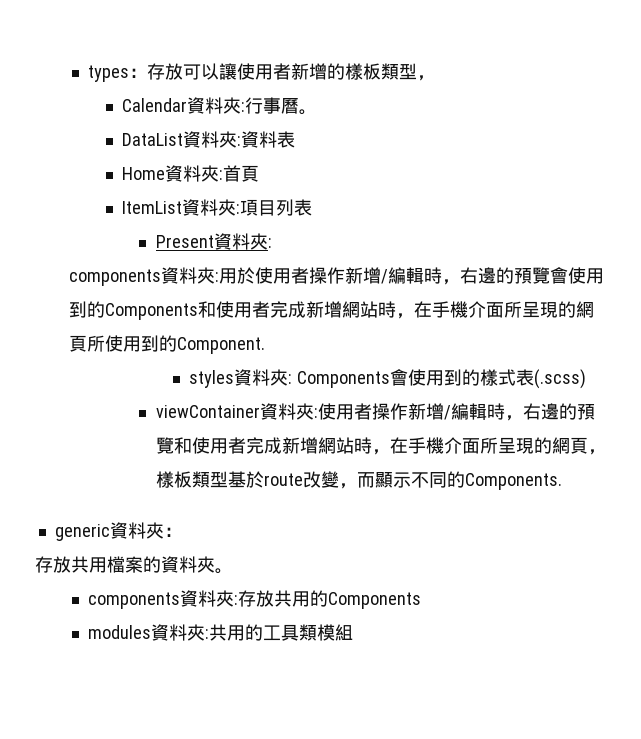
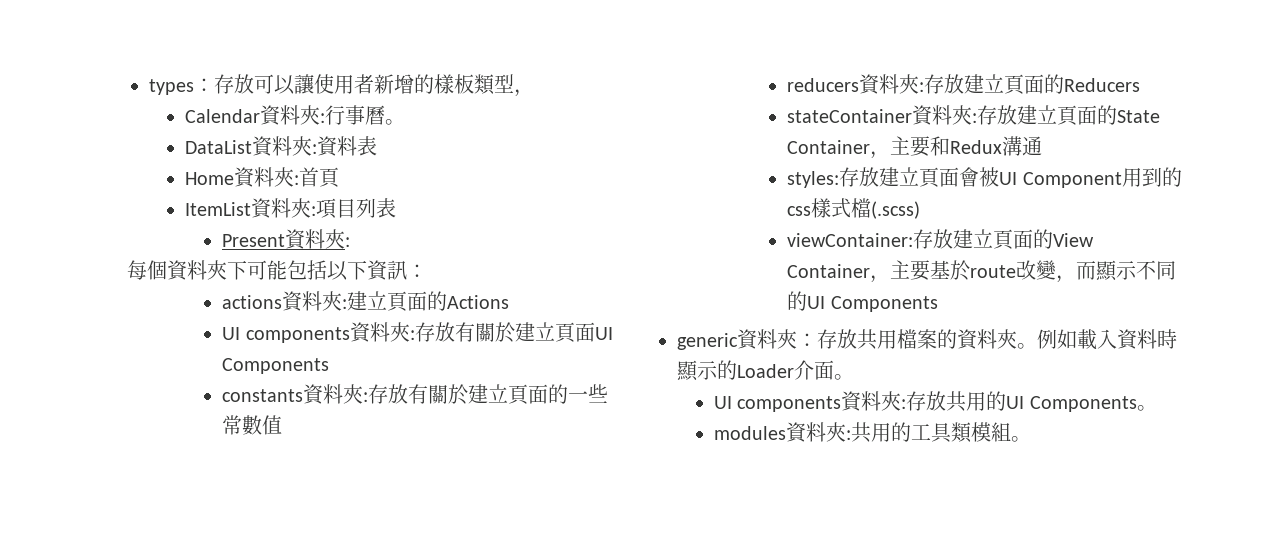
- components資料夾:用於使用者操作新增/編輯時，右邊的預覽會使用到的Components和使用者完成新增網站時，在手機介面所呈現的網頁所使用到的Component.
- styles資料夾: Components會使用到的樣式表(.scss)
- viewContainer資料夾:使用者操作新增/編輯時，右邊的預覽和使用者完成新增網站時，在手機介面所呈現的網頁，樣板類型基於route改變，而顯示不同的Components.
+ 每個資料夾下可能包括以下資訊：
+ actions資料夾:建立頁面的Actions
+ UI components資料夾:存放有關於建立頁面UI Components
+ constants資料夾:存放有關於建立頁面的一些常數值
+ reducers資料夾:存放建立頁面的Reducers
+ stateContainer資料夾:存放建立頁面的State Container，主要和Redux溝通
+ styles:存放建立頁面會被UI Component用到的css樣式檔(.scss)
+ viewContainer:存放建立頁面的View Container，主要基於route改變，而顯示不同的UI Components
- generic資料夾：
- 存放共用檔案的資料夾。
- components資料夾:存放共用的Components
+ generic資料夾：存放共用檔案的資料夾。例如載入資料時顯示的Loader介面。
+ UI components資料夾:存放共用的UI Components。
- modules資料夾:共用的工具類模組
+ modules資料夾:共用的工具類模組。

